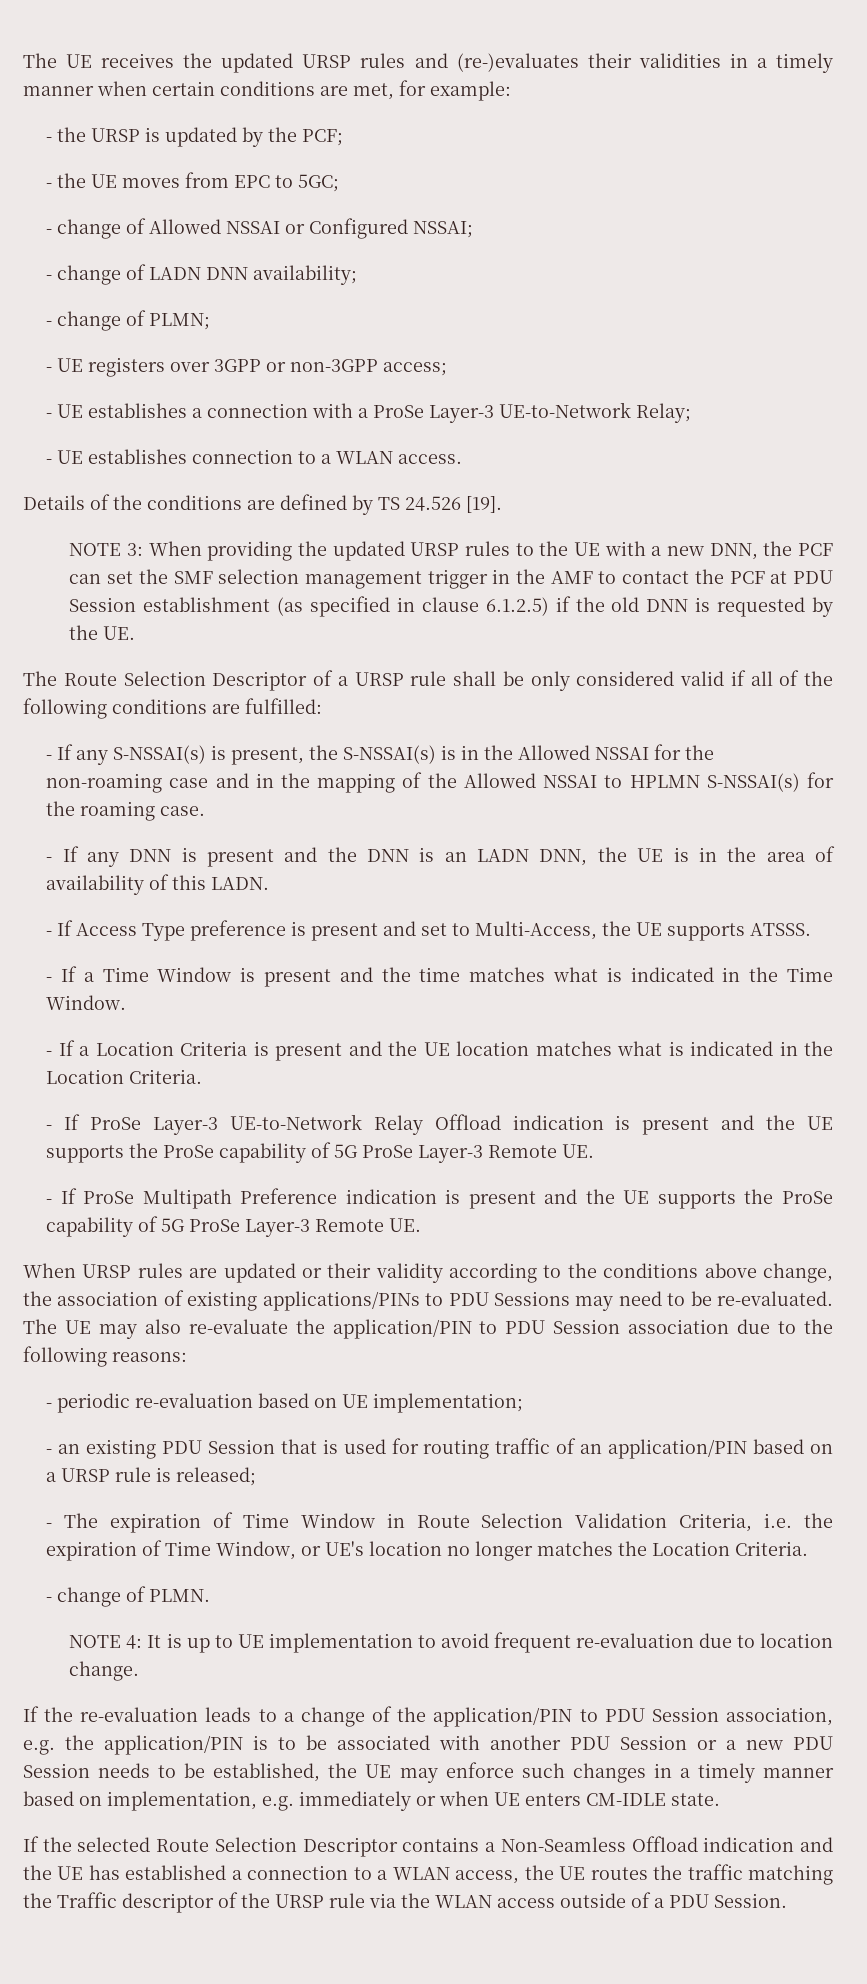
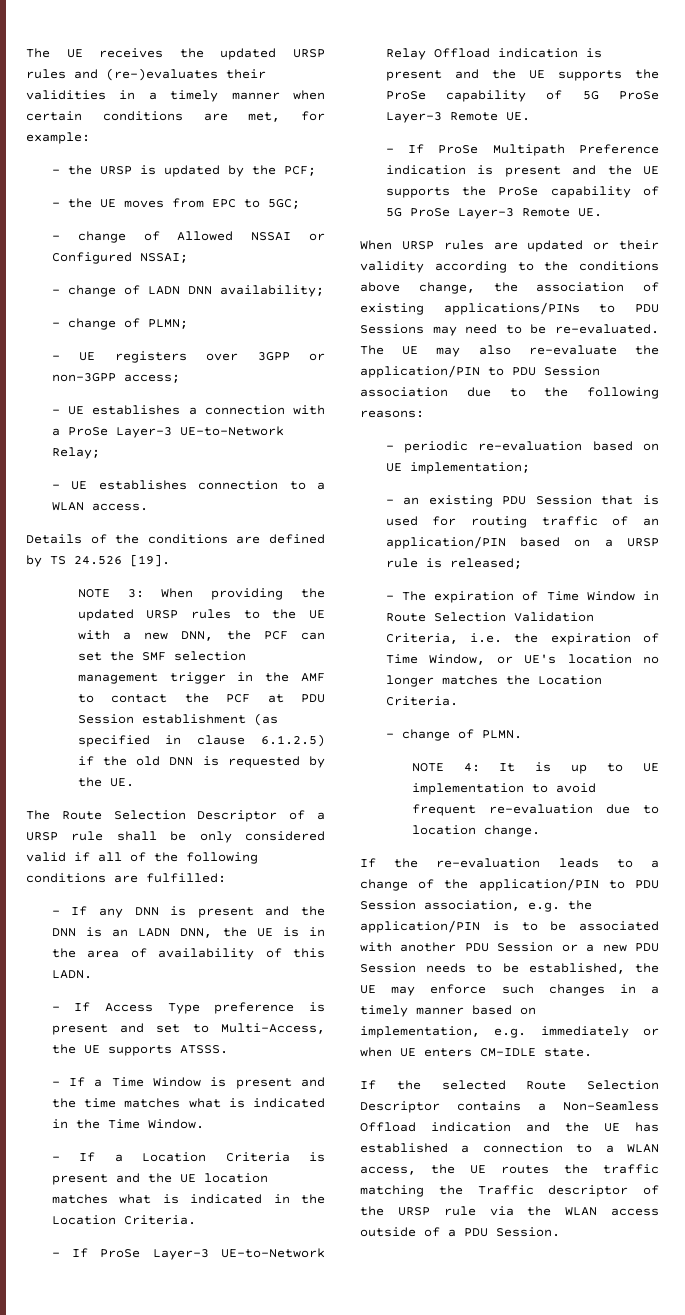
- - If any S-NSSAI(s) is present, the S-NSSAI(s) is in the Allowed NSSAI for the non-roaming case and in the mapping of the Allowed NSSAI to HPLMN S-NSSAI(s) for the roaming case.

